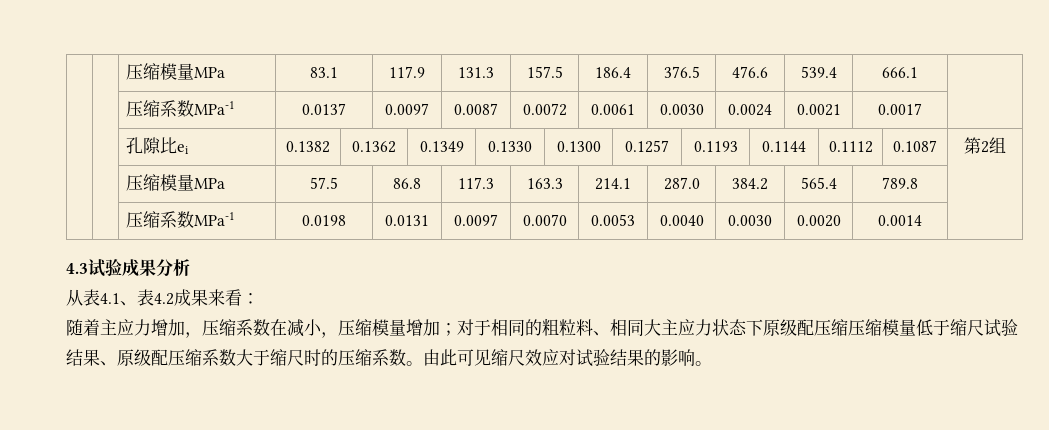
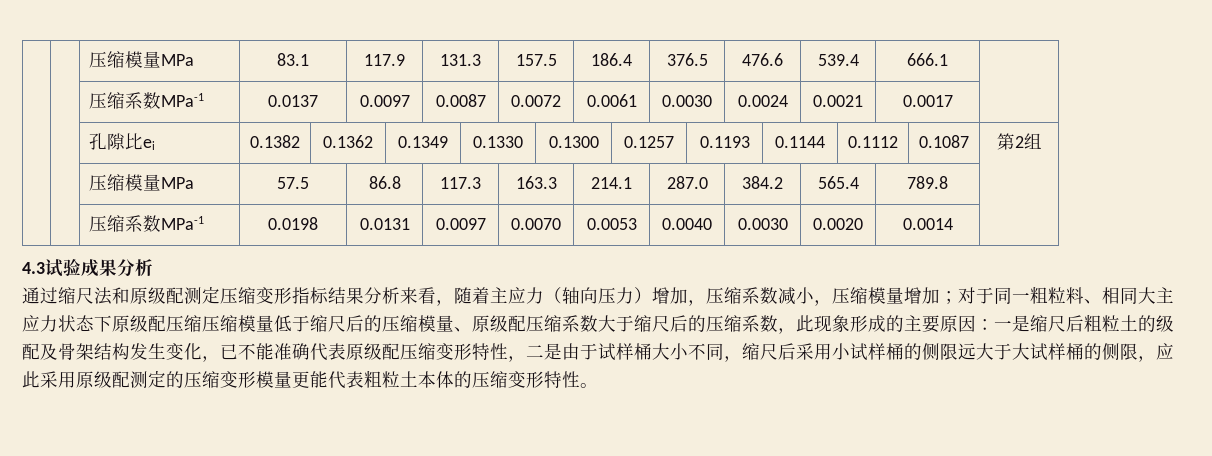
- 从表4.1、表4.2成果来看：
- 随着主应力增加，压缩系数在减小，压缩模量增加；对于相同的粗粒料、相同大主应力状态下原级配压缩压缩模量低于缩尺试验结果、原级配压缩系数大于缩尺时的压缩系数。由此可见缩尺效应对试验结果的影响。
+ 通过缩尺法和原级配测定压缩变形指标结果分析来看，随着主应力（轴向压力）增加，压缩系数减小，压缩模量增加；对于同一粗粒料、相同大主应力状态下原级配压缩压缩模量低于缩尺后的压缩模量、原级配压缩系数大于缩尺后的压缩系数，此现象形成的主要原因：一是缩尺后粗粒土的级配及骨架结构发生变化，已不能准确代表原级配压缩变形特性，二是由于试样桶大小不同，缩尺后采用小试样桶的侧限远大于大试样桶的侧限，应此采用原级配测定的压缩变形模量更能代表粗粒土本体的压缩变形特性。

